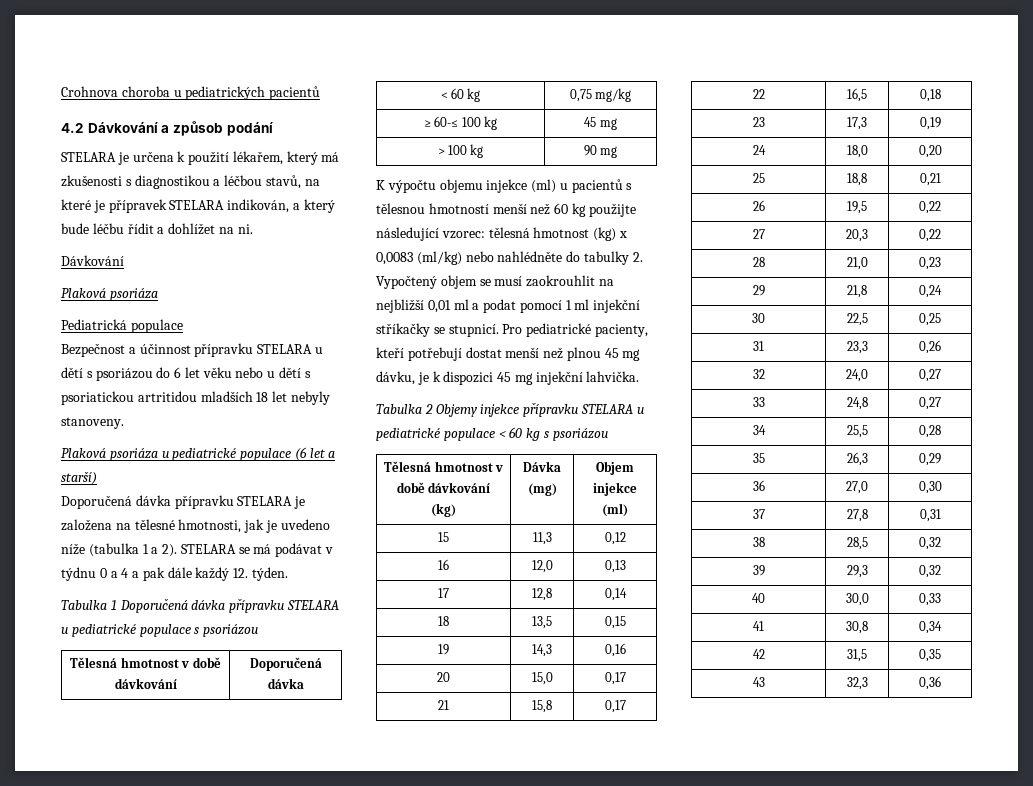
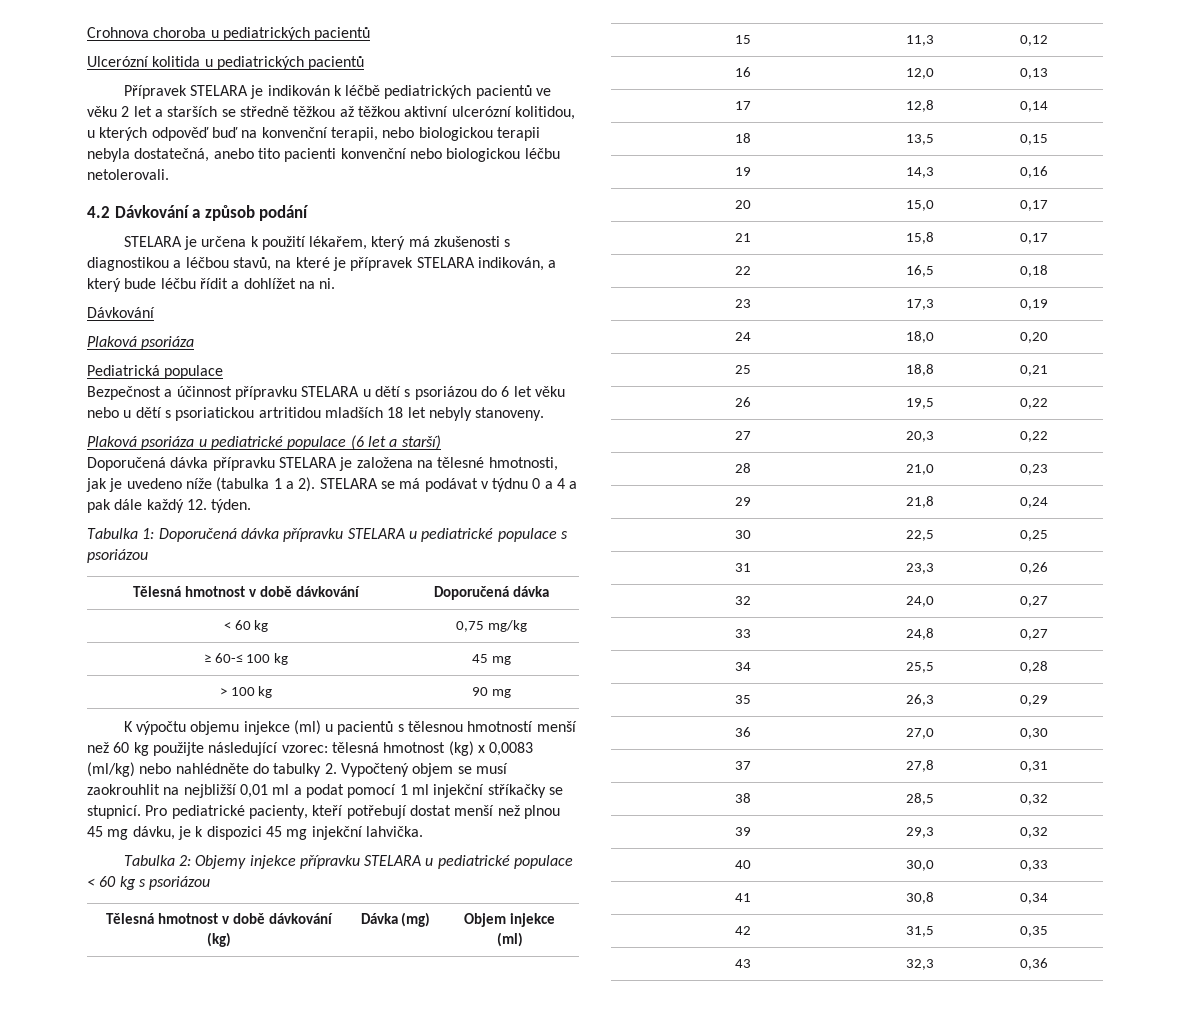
+ Ulcerózní kolitida u pediatrických pacientů
+ Přípravek STELARA je indikován k léčbě pediatrických pacientů ve věku 2 let a starších se středně těžkou až těžkou aktivní ulcerózní kolitidou, u kterých odpověď buď na konvenční terapii, nebo biologickou terapii nebyla dostatečná, anebo tito pacienti konvenční nebo biologickou léčbu netolerovali.
- Tabulka 1 Doporučená dávka přípravku STELARA u pediatrické populace s psoriázou
+ Tabulka 1: Doporučená dávka přípravku STELARA u pediatrické populace s psoriázou
- Tabulka 2 Objemy injekce přípravku STELARA u pediatrické populace < 60 kg s psoriázou
+ Tabulka 2: Objemy injekce přípravku STELARA u pediatrické populace < 60 kg s psoriázou

